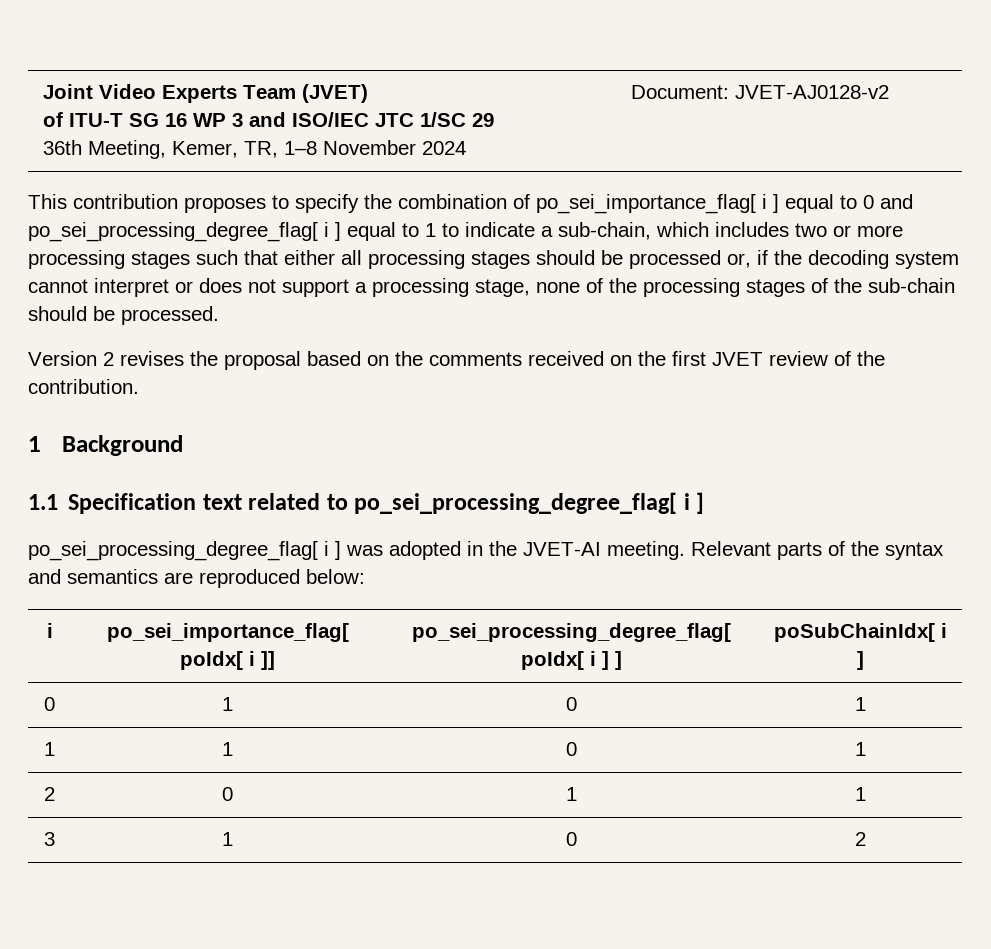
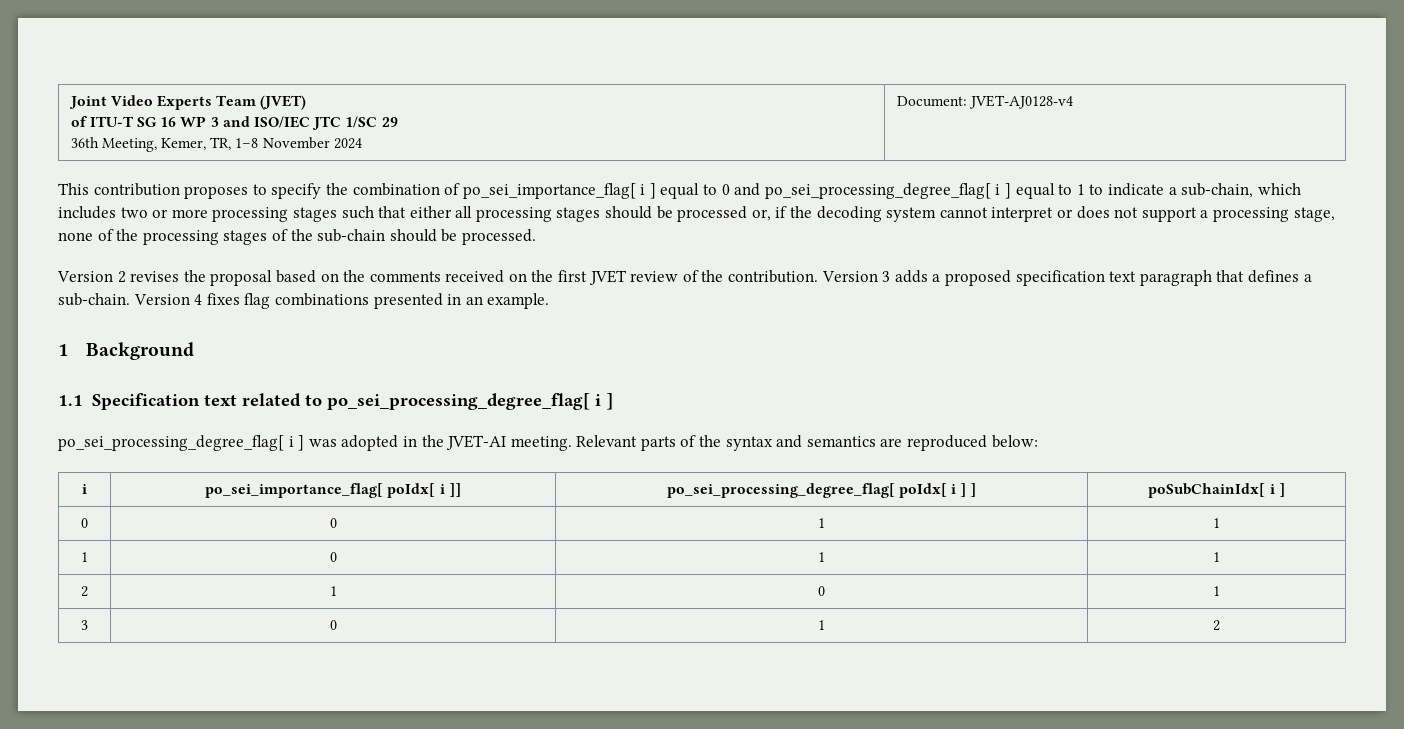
  Joint Video Experts Team (JVET)
  of ITU-T SG 16 WP 3 and ISO/IEC JTC 1/SC 29
- 36th Meeting, Kemer, TR, 1–8 November 2024 | Document: JVET-AJ0128-v2
+ 36th Meeting, Kemer, TR, 1–8 November 2024 | Document: JVET-AJ0128-v4
+ Version 3 adds a proposed specification text paragraph that defines a sub-chain. Version 4 fixes flag combinations presented in an example.
- 0 | 1 | 0 | 1
- 1 | 1 | 0 | 1
- 2 | 0 | 1 | 1
- 3 | 1 | 0 | 2
+ 0 | 0 | 1 | 1
+ 1 | 0 | 1 | 1
+ 2 | 1 | 0 | 1
+ 3 | 0 | 1 | 2

